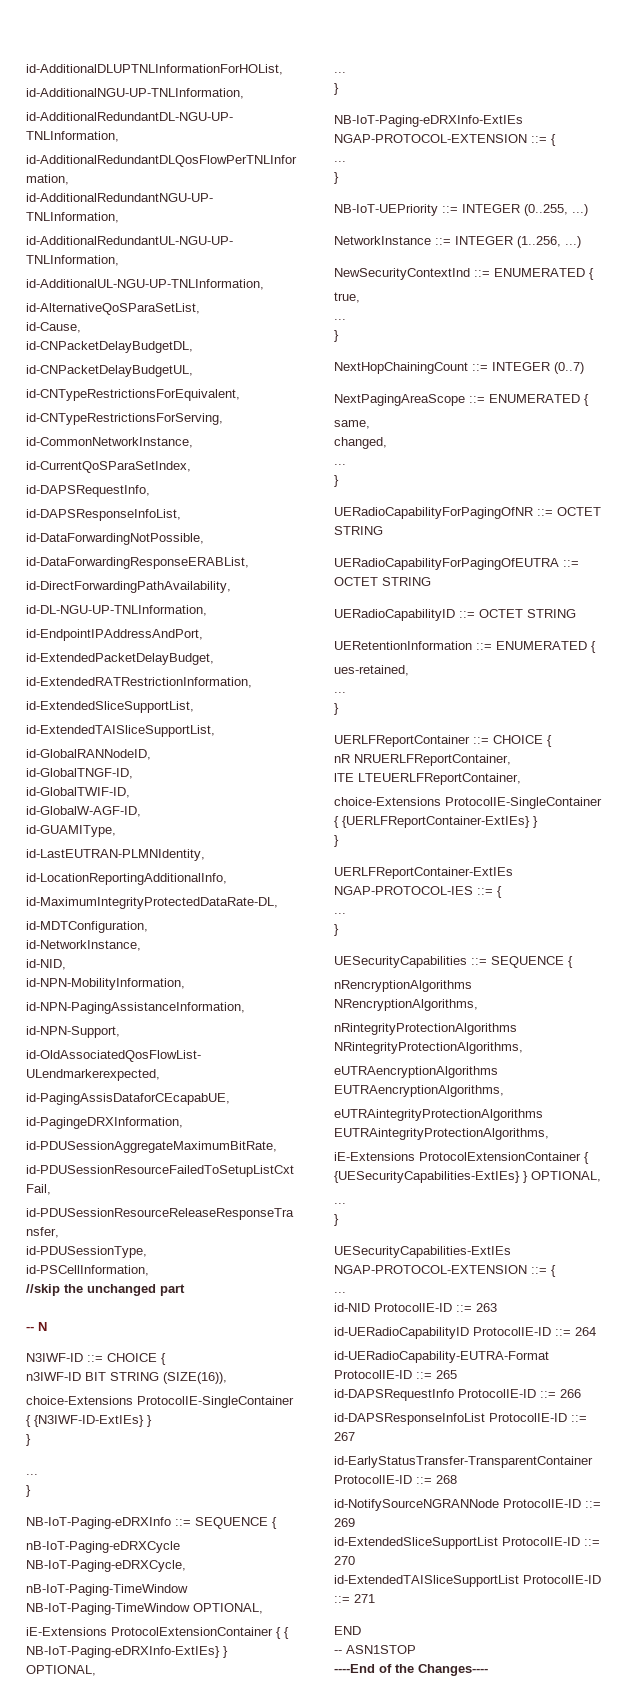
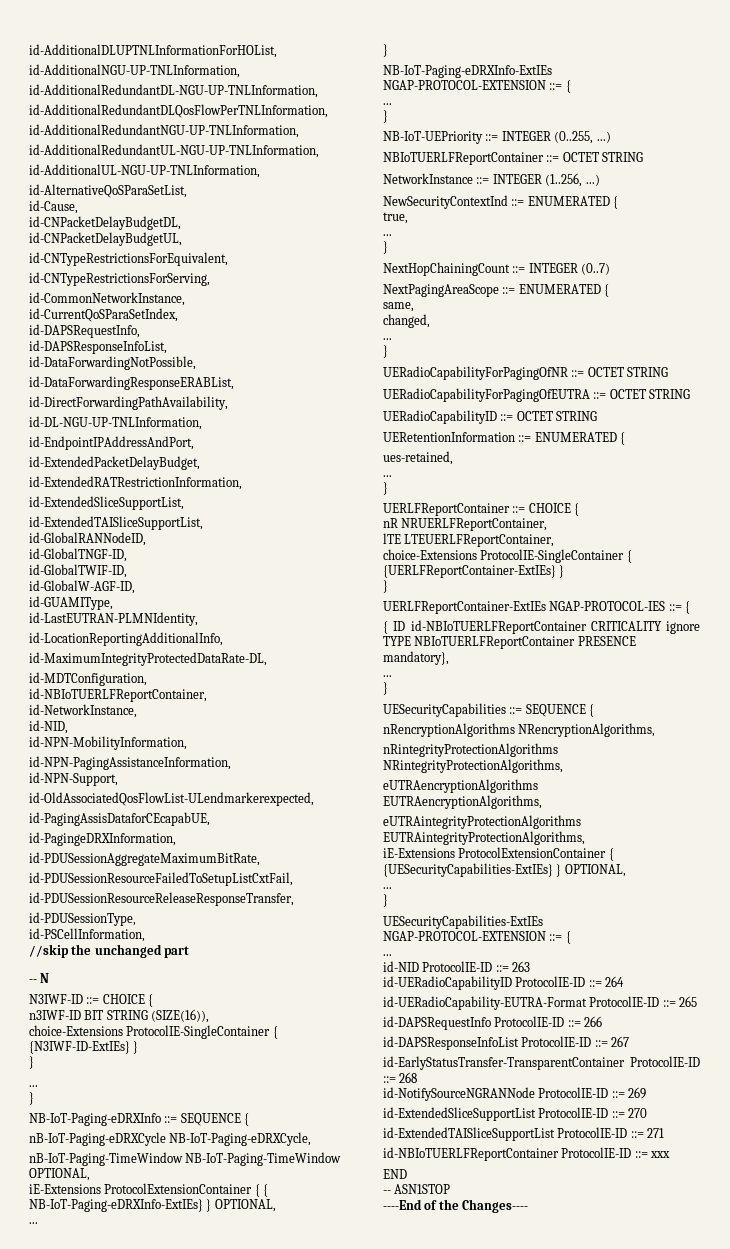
+ id-NBIoTUERLFReportContainer,
+ NBIoTUERLFReportContainer ::= OCTET STRING
+ { ID id-NBIoTUERLFReportContainer CRITICALITY ignore TYPE NBIoTUERLFReportContainer PRESENCE mandatory},
+ id-NBIoTUERLFReportContainer ProtocolIE-ID ::= xxx

